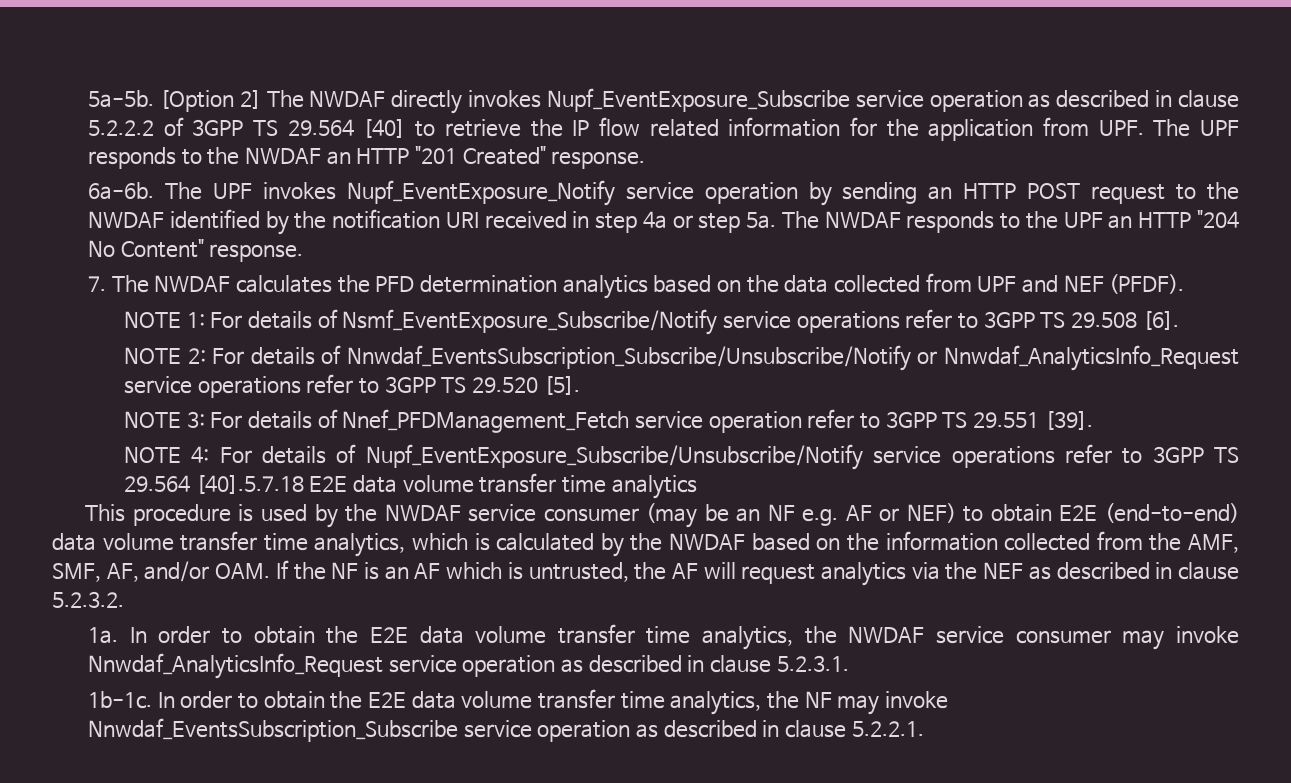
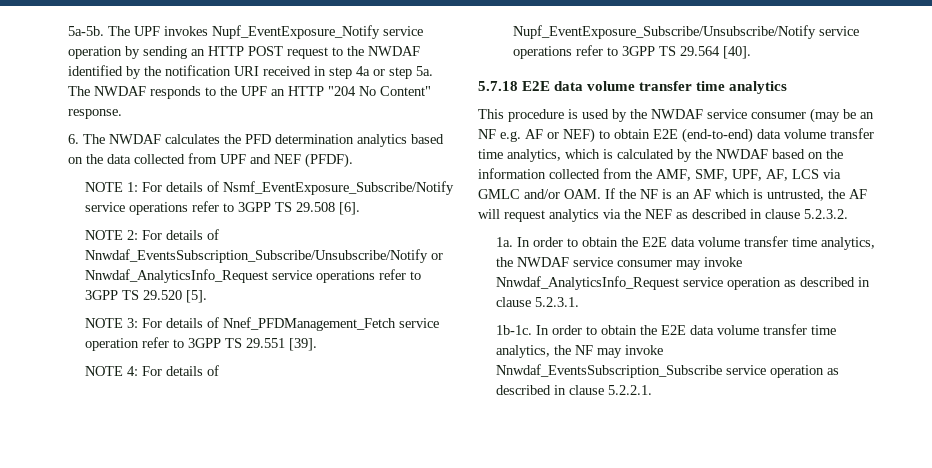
- [Option 2] The NWDAF directly invokes Nupf_EventExposure_Subscribe service operation as described in clause 5.2.2.2 of 3GPP TS 29.564 [40] to retrieve the IP flow related information for the application from UPF. The UPF responds to the NWDAF an HTTP "201 Created" response.
- 6a-6b.
- 7. The NWDAF calculates the PFD determination analytics based on the data collected from UPF and NEF (PFDF).
+ 6. The NWDAF calculates the PFD determination analytics based on the data collected from UPF and NEF (PFDF).
- NOTE 4: For details of Nupf_EventExposure_Subscribe/Unsubscribe/Notify service operations refer to 3GPP TS 29.564 [40].5.7.18 E2E data volume transfer time analytics
+ NOTE 4: For details of Nupf_EventExposure_Subscribe/Unsubscribe/Notify service operations refer to 3GPP TS 29.564 [40].
+ 5.7.18 E2E data volume transfer time analytics
- This procedure is used by the NWDAF service consumer (may be an NF e.g. AF or NEF) to obtain E2E (end-to-end) data volume transfer time analytics, which is calculated by the NWDAF based on the information collected from the AMF, SMF, AF, and/or OAM. If the NF is an AF which is untrusted, the AF will request analytics via the NEF as described in clause 5.2.3.2.
+ This procedure is used by the NWDAF service consumer (may be an NF e.g. AF or NEF) to obtain E2E (end-to-end) data volume transfer time analytics, which is calculated by the NWDAF based on the information collected from the AMF, SMF, UPF, AF, LCS via GMLC and/or OAM. If the NF is an AF which is untrusted, the AF will request analytics via the NEF as described in clause 5.2.3.2.

